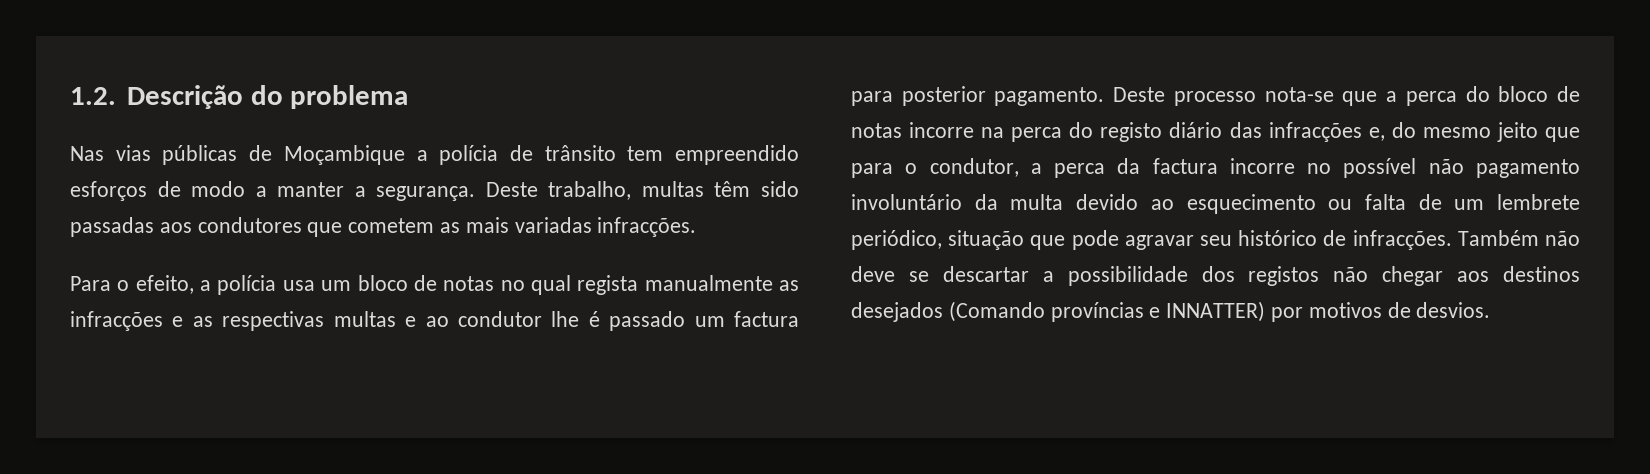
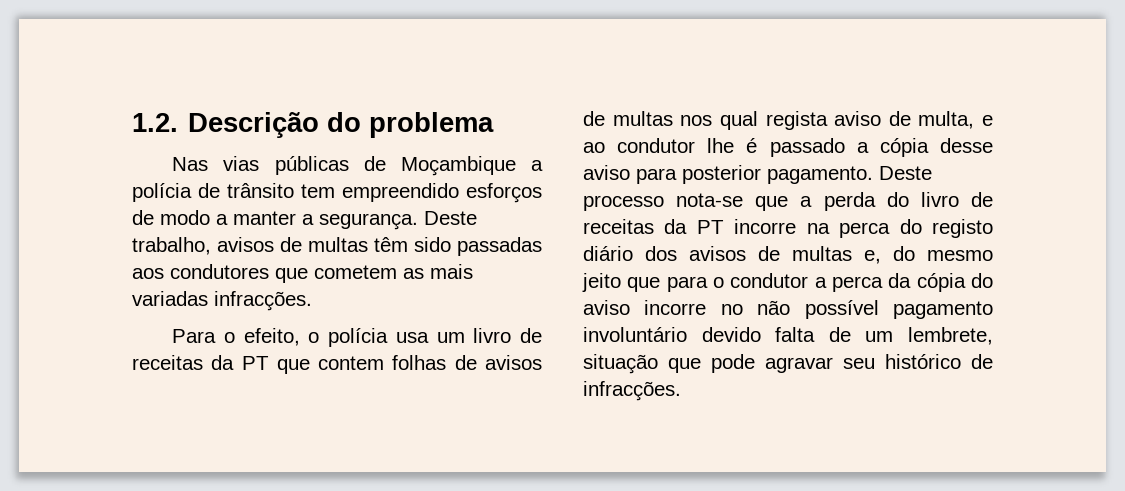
- Deste trabalho, multas têm sido passadas aos condutores que cometem as mais variadas infracções.
+ Deste trabalho, avisos de multas têm sido passadas aos condutores que cometem as mais variadas infracções.
- Para o efeito, a polícia usa um bloco de notas no qual regista manualmente as infracções e as respectivas multas e ao condutor lhe é passado um factura para posterior pagamento.
+ Para o efeito, o polícia usa um livro de receitas da PT que contem folhas de avisos de multas nos qual regista aviso de multa, e ao condutor lhe é passado a cópia desse aviso para posterior pagamento.
- Deste processo nota-se que a perca do bloco de notas incorre na perca do registo diário das infracções e, do mesmo jeito que para o condutor, a perca da factura incorre no possível não pagamento involuntário da multa devido ao esquecimento ou falta de um lembrete periódico, situação que pode agravar seu histórico de infracções. Também não deve se descartar a possibilidade dos registos não chegar aos destinos desejados (Comando províncias e INNATTER) por motivos de desvios.
+ Deste processo nota-se que a perda do livro de receitas da PT incorre na perca do registo diário dos avisos de multas e, do mesmo jeito que para o condutor a perca da cópia do aviso incorre no não possível pagamento involuntário devido falta de um lembrete, situação que pode agravar seu histórico de infracções.

